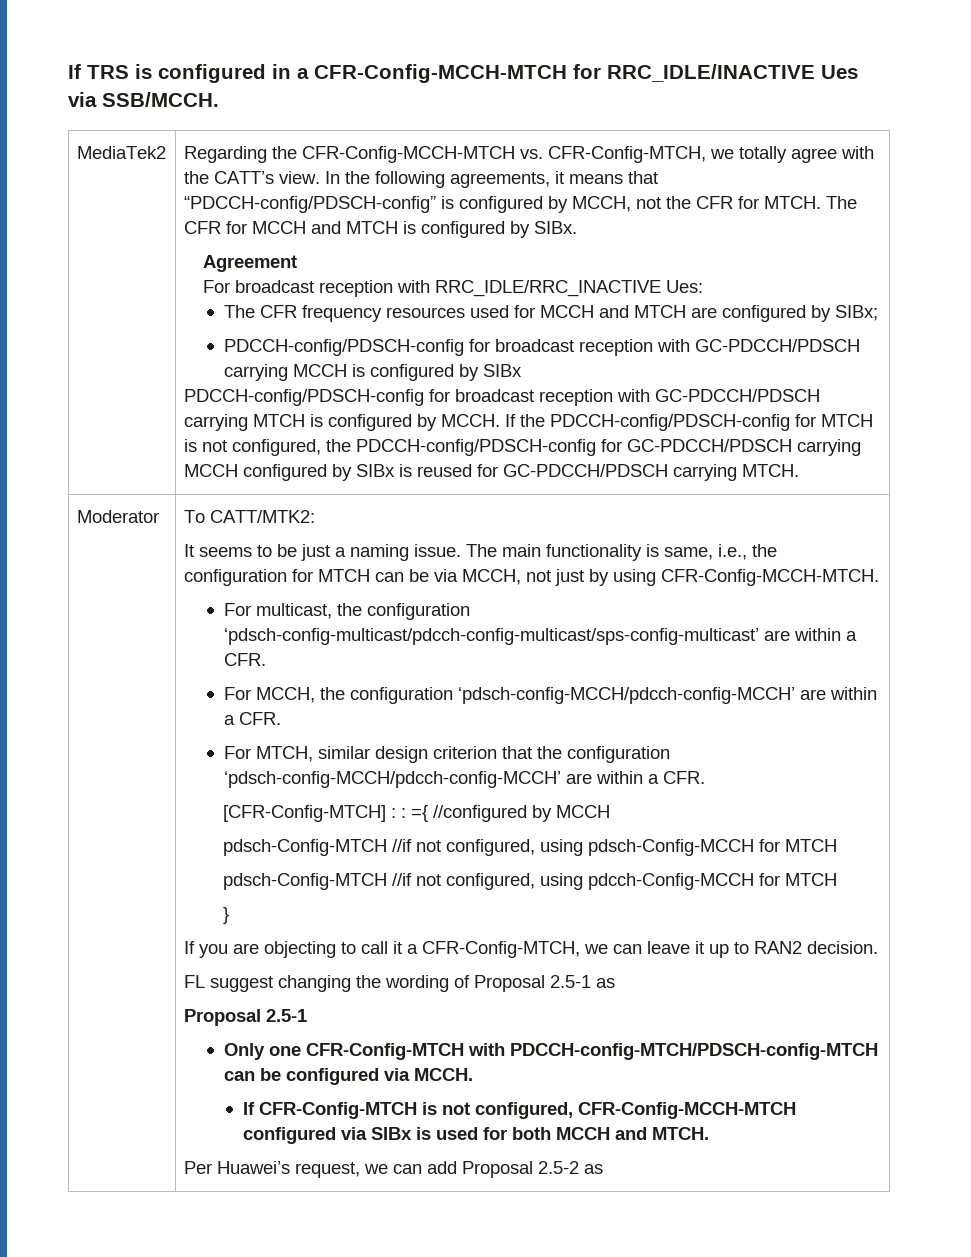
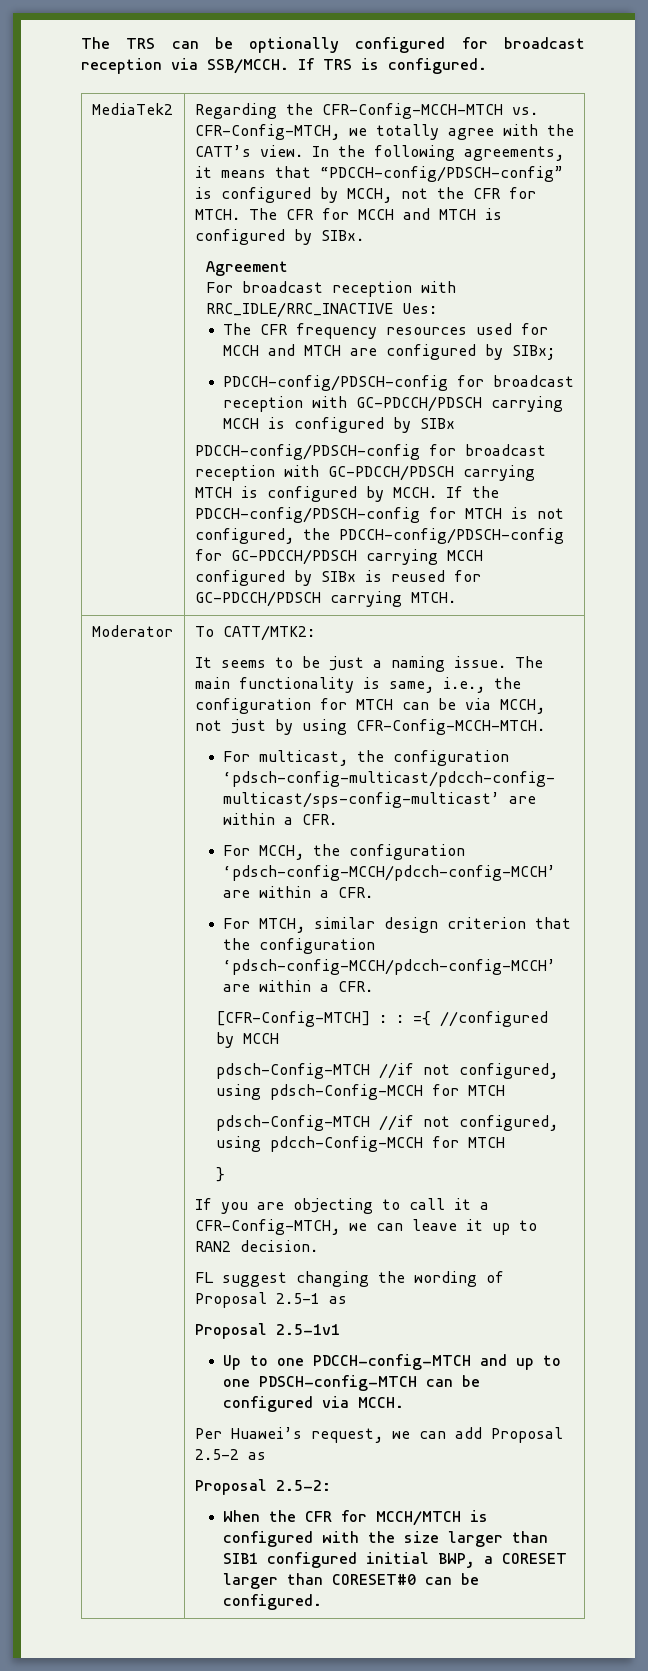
- If TRS is configured in a CFR-Config-MCCH-MTCH for RRC_IDLE/INACTIVE Ues via SSB/MCCH.
+ The TRS can be optionally configured for broadcast reception via SSB/MCCH. If TRS is configured.
  FL suggest changing the wording of Proposal 2.5-1 as
- Proposal 2.5-1
- Only one CFR-Config-MTCH with PDCCH-config-MTCH/PDSCH-config-MTCH can be configured via MCCH.
+ Proposal 2.5-1v1
+ Up to one PDCCH-config-MTCH and up to one PDSCH-config-MTCH can be configured via MCCH.
- If CFR-Config-MTCH is not configured, CFR-Config-MCCH-MTCH configured via SIBx is used for both MCCH and MTCH.
+ Proposal 2.5-2:
+ When the CFR for MCCH/MTCH is configured with the size larger than SIB1 configured initial BWP, a CORESET larger than CORESET#0 can be configured.

